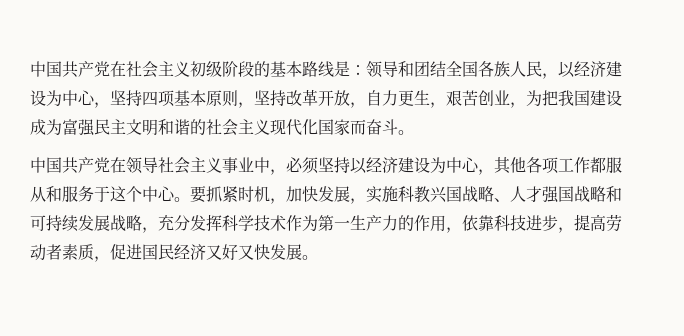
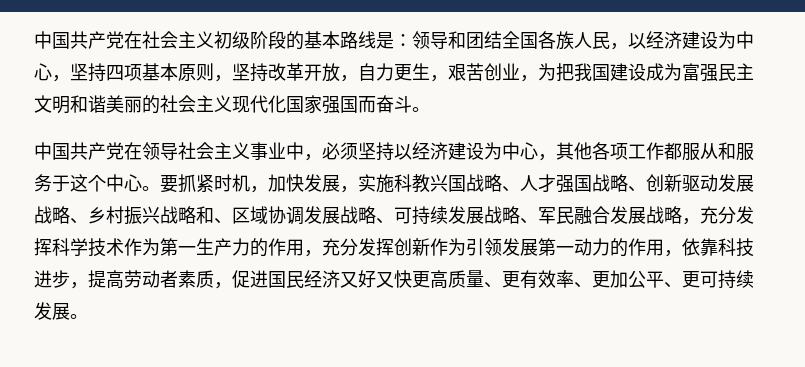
- 中国共产党在社会主义初级阶段的基本路线是：领导和团结全国各族人民，以经济建设为中心，坚持四项基本原则，坚持改革开放，自力更生，艰苦创业，为把我国建设成为富强民主文明和谐的社会主义现代化国家而奋斗。
+ 中国共产党在社会主义初级阶段的基本路线是：领导和团结全国各族人民，以经济建设为中心，坚持四项基本原则，坚持改革开放，自力更生，艰苦创业，为把我国建设成为富强民主文明和谐美丽的社会主义现代化国家强国而奋斗。
- 要抓紧时机，加快发展，实施科教兴国战略、人才强国战略和可持续发展战略，充分发挥科学技术作为第一生产力的作用，依靠科技进步，提高劳动者素质，促进国民经济又好又快发展。
+ 要抓紧时机，加快发展，实施科教兴国战略、人才强国战略、创新驱动发展战略、乡村振兴战略和、区域协调发展战略、可持续发展战略、军民融合发展战略，充分发挥科学技术作为第一生产力的作用，充分发挥创新作为引领发展第一动力的作用，依靠科技进步，提高劳动者素质，促进国民经济又好又快更高质量、更有效率、更加公平、更可持续发展。

